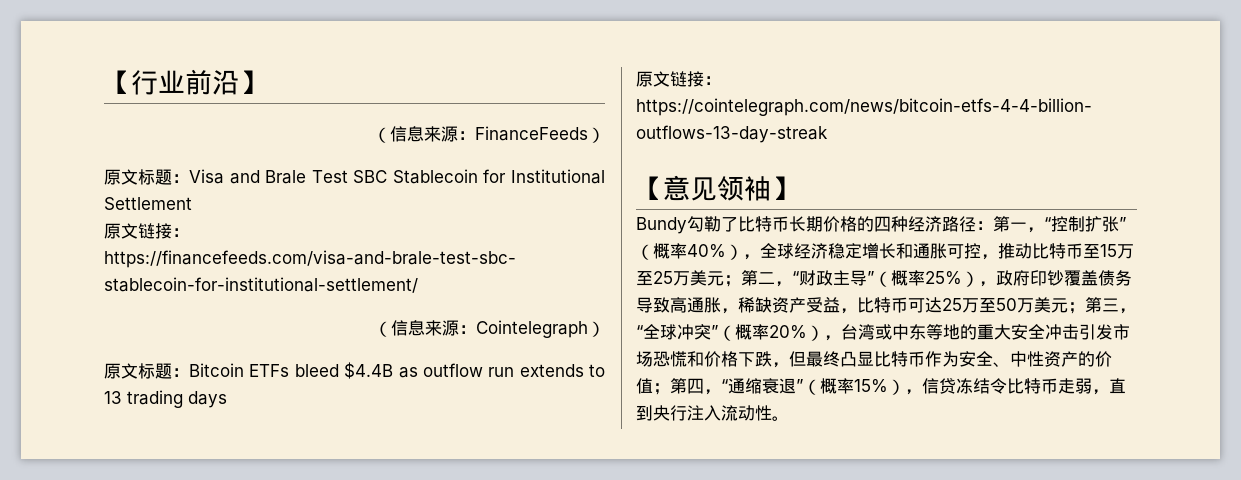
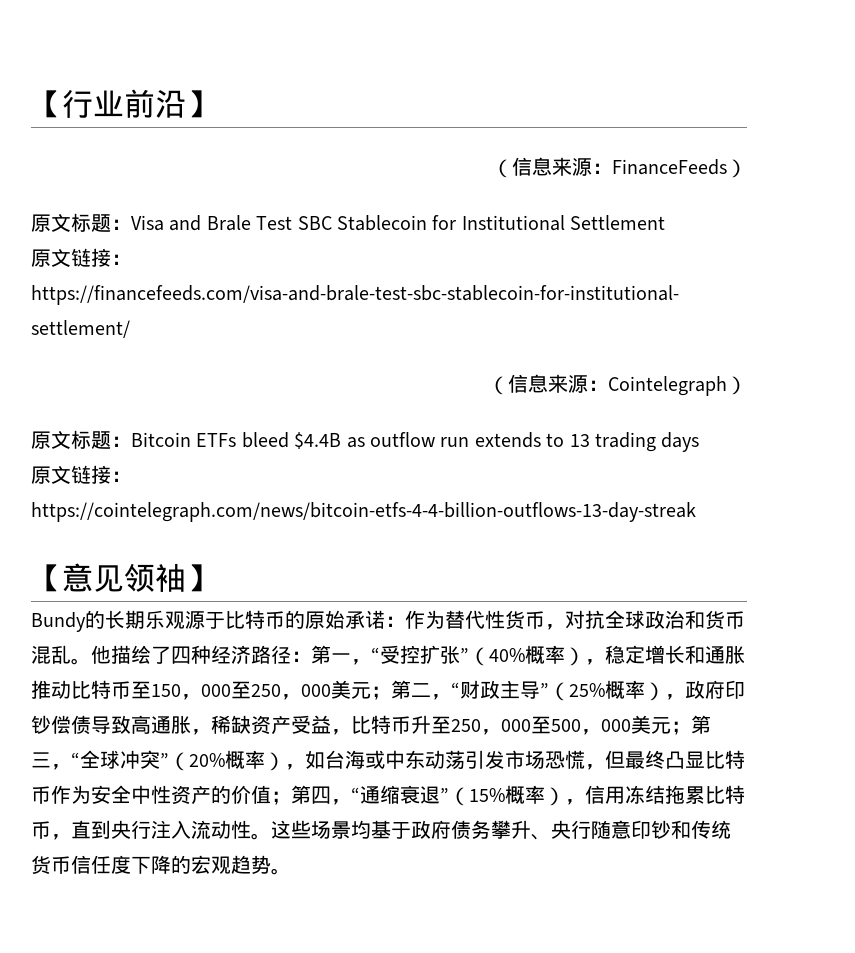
- Bundy勾勒了比特币长期价格的四种经济路径：
+ Bundy的长期乐观源于比特币的原始承诺：作为替代性货币，对抗全球政治和货币混乱。他描绘了四种经济路径：
- 第一，“控制扩张”（概率40%），全球经济稳定增长和通胀可控，推动比特币至15万至25万美元；
+ 第一，“受控扩张”（40%概率），稳定增长和通胀推动比特币至150，000至250，000美元；
- 第二，“财政主导”（概率25%），政府印钞覆盖债务导致高通胀，稀缺资产受益，比特币可达25万至50万美元；
+ 第二，“财政主导”（25%概率），政府印钞偿债导致高通胀，稀缺资产受益，比特币升至250，000至500，000美元；
- 第三，“全球冲突”（概率20%），台湾或中东等地的重大安全冲击引发市场恐慌和价格下跌，但最终凸显比特币作为安全、中性资产的价值；
+ 第三，“全球冲突”（20%概率），如台海或中东动荡引发市场恐慌，但最终凸显比特币作为安全中性资产的价值；
- 第四，“通缩衰退”（概率15%），信贷冻结令比特币走弱，直到央行注入流动性。
+ 第四，“通缩衰退”（15%概率），信用冻结拖累比特币，直到央行注入流动性。
+ 这些场景均基于政府债务攀升、央行随意印钞和传统货币信任度下降的宏观趋势。

